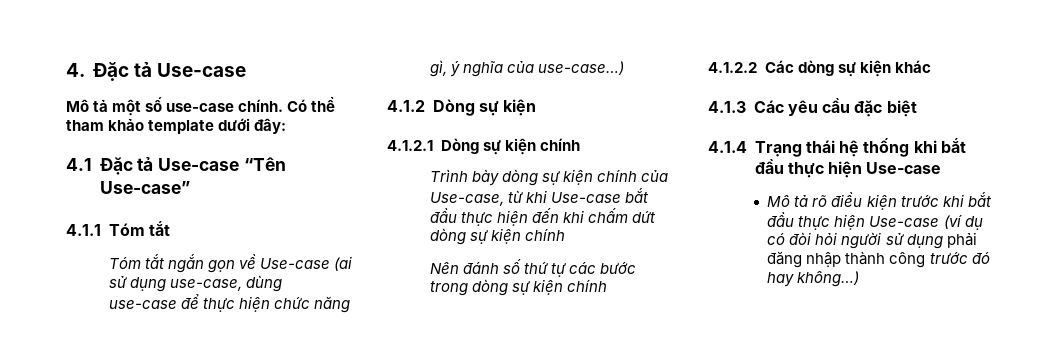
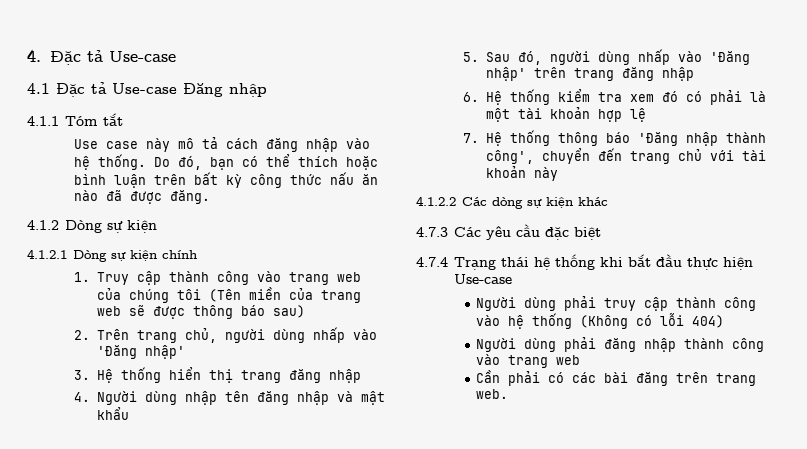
- Mô tả một số use-case chính. Có thể tham khảo template dưới đây:
- 4.1 Đặc tả Use-case “Tên Use-case”
+ 4.1 Đặc tả Use-case Đăng nhập
- Tóm tắt ngắn gọn về Use-case (ai sử dụng use-case, dùng use-case để thực hiện chức năng gì, ý nghĩa của use-case…)
+ Use case này mô tả cách đăng nhập vào hệ thống. Do đó, bạn có thể thích hoặc bình luận trên bất kỳ công thức nấu ăn nào đã được đăng.
- Trình bày dòng sự kiện chính của Use-case, từ khi Use-case bắt đầu thực hiện đến khi chấm dứt dòng sự kiện chính
- Nên đánh số thứ tự các bước trong dòng sự kiện chính
+ 1. Truy cập thành công vào trang web của chúng tôi (Tên miền của trang web sẽ được thông báo sau)
+ 2. Trên trang chủ, người dùng nhấp vào 'Đăng nhập'
+ 3. Hệ thống hiển thị trang đăng nhập
+ 4. Người dùng nhập tên đăng nhập và mật khẩu
+ 5. Sau đó, người dùng nhấp vào 'Đăng nhập' trên trang đăng nhập
+ 6. Hệ thống kiểm tra xem đó có phải là một tài khoản hợp lệ
+ 7. Hệ thống thông báo 'Đăng nhập thành công', chuyển đến trang chủ với tài khoản này
- 4.1.3 Các yêu cầu đặc biệt
+ 4.7.3 Các yêu cầu đặc biệt
- 4.1.4 Trạng thái hệ thống khi bắt đầu thực hiện Use-case
+ 4.7.4 Trạng thái hệ thống khi bắt đầu thực hiện Use-case
- Mô tả rõ điều kiện trước khi bắt đầu thực hiện Use-case (ví dụ có đòi hỏi người sử dụng phải đăng nhập thành công trước đó hay không…)
+ Người dùng phải truy cập thành công vào hệ thống (Không có lỗi 404)
+ Người dùng phải đăng nhập thành công vào trang web
+ Cần phải có các bài đăng trên trang web.

